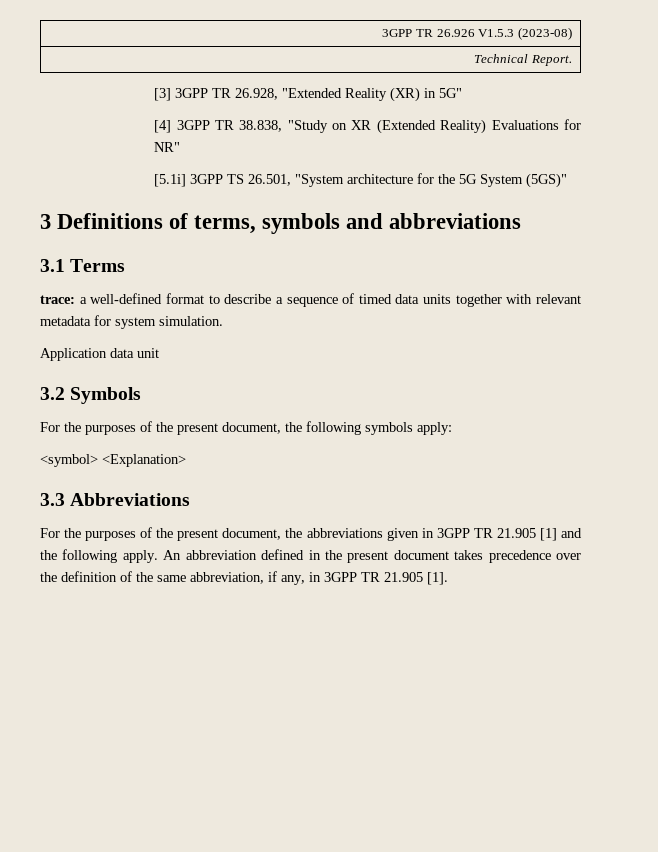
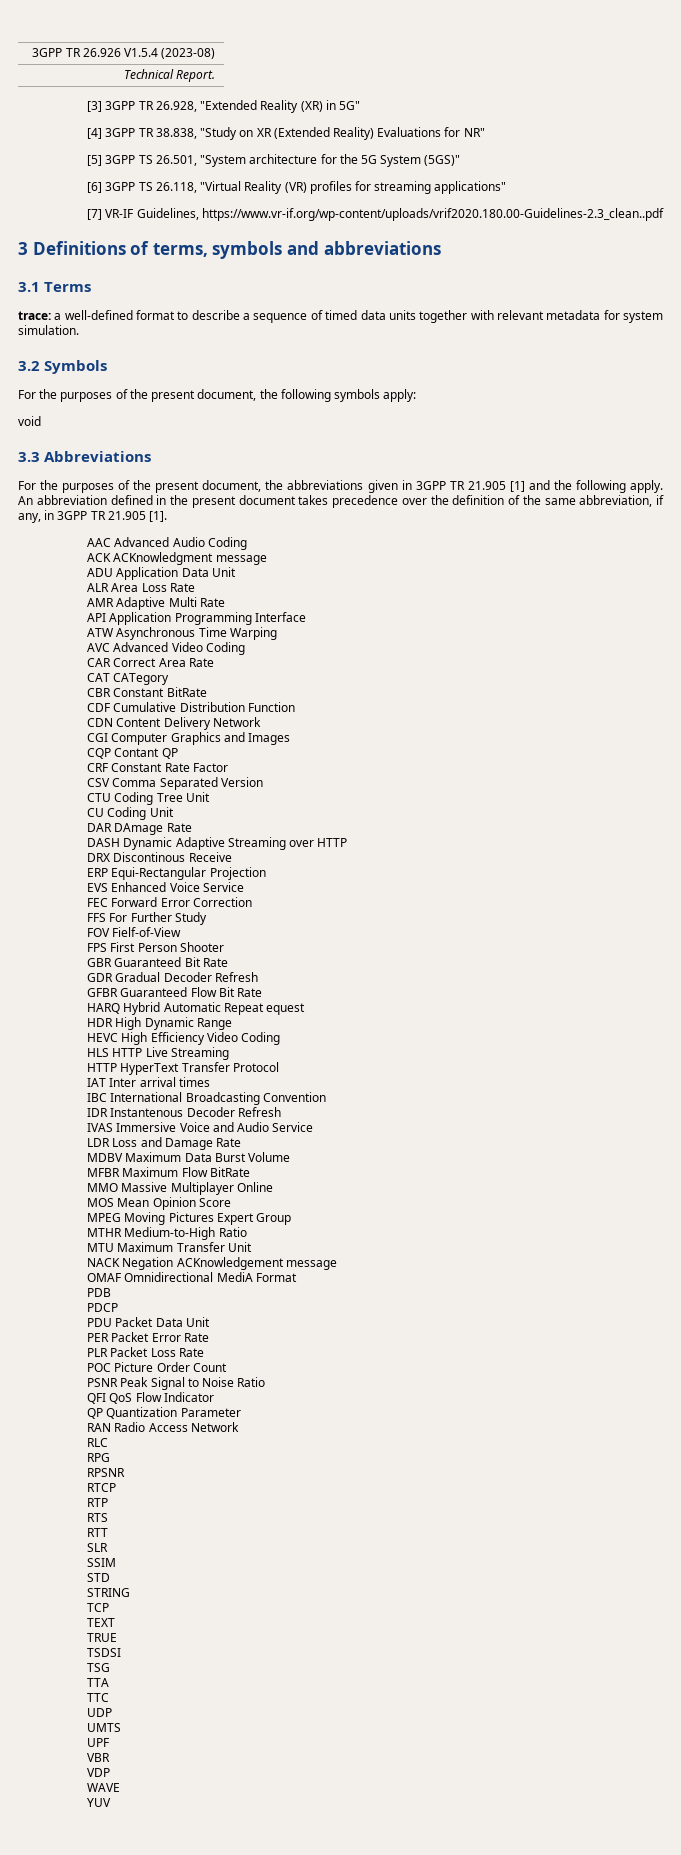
- 3GPP TR 26.926 V1.5.3 (2023-08)
+ 3GPP TR 26.926 V1.5.4 (2023-08)
- [5.1i] 3GPP TS 26.501, "System architecture for the 5G System (5GS)"
+ [5] 3GPP TS 26.501, "System architecture for the 5G System (5GS)"
+ [6] 3GPP TS 26.118, "Virtual Reality (VR) profiles for streaming applications"
+ [7] VR-IF Guidelines, https://www.vr-if.org/wp-content/uploads/vrif2020.180.00-Guidelines-2.3_clean..pdf
- Application data unit
- <symbol> <Explanation>
+ void
+ AAC Advanced Audio Coding
+ ACK ACKnowledgment message
+ ADU Application Data Unit
+ ALR Area Loss Rate
+ AMR Adaptive Multi Rate
+ API Application Programming Interface
+ ATW Asynchronous Time Warping
+ AVC Advanced Video Coding
+ CAR Correct Area Rate
+ CAT CATegory
+ CBR Constant BitRate
+ CDF Cumulative Distribution Function
+ CDN Content Delivery Network
+ CGI Computer Graphics and Images
+ CQP Contant QP
+ CRF Constant Rate Factor
+ CSV Comma Separated Version
+ CTU Coding Tree Unit
+ CU Coding Unit
+ DAR DAmage Rate
+ DASH Dynamic Adaptive Streaming over HTTP
+ DRX Discontinous Receive
+ ERP Equi-Rectangular Projection
+ EVS Enhanced Voice Service
+ FEC Forward Error Correction
+ FFS For Further Study
+ FOV Fielf-of-View
+ FPS First Person Shooter
+ GBR Guaranteed Bit Rate
+ GDR Gradual Decoder Refresh
+ GFBR Guaranteed Flow Bit Rate
+ HARQ Hybrid Automatic Repeat equest
+ HDR High Dynamic Range
+ HEVC High Efficiency Video Coding
+ HLS HTTP Live Streaming
+ HTTP HyperText Transfer Protocol
+ IAT Inter arrival times
+ IBC International Broadcasting Convention
+ IDR Instantenous Decoder Refresh
+ IVAS Immersive Voice and Audio Service
+ LDR Loss and Damage Rate
+ MDBV Maximum Data Burst Volume
+ MFBR Maximum Flow BitRate
+ MMO Massive Multiplayer Online
+ MOS Mean Opinion Score
+ MPEG Moving Pictures Expert Group
+ MTHR Medium-to-High Ratio
+ MTU Maximum Transfer Unit
+ NACK Negation ACKnowledgement message
+ OMAF Omnidirectional MediA Format
+ PDB
+ PDCP
+ PDU Packet Data Unit
+ PER Packet Error Rate
+ PLR Packet Loss Rate
+ POC Picture Order Count
+ PSNR Peak Signal to Noise Ratio
+ QFI QoS Flow Indicator
+ QP Quantization Parameter
+ RAN Radio Access Network
+ RLC
+ RPG
+ RPSNR
+ RTCP
+ RTP
+ RTS
+ RTT
+ SLR
+ SSIM
+ STD
+ STRING
+ TCP
+ TEXT
+ TRUE
+ TSDSI
+ TSG
+ TTA
+ TTC
+ UDP
+ UMTS
+ UPF
+ VBR
+ VDP
+ WAVE
+ YUV

